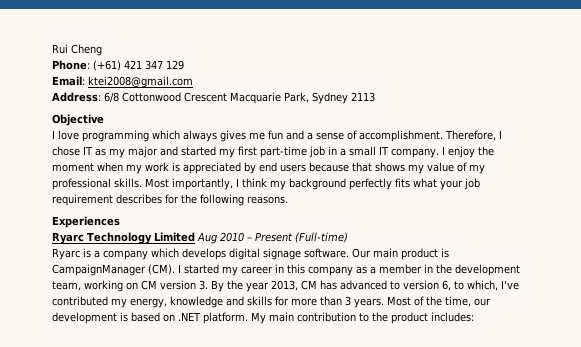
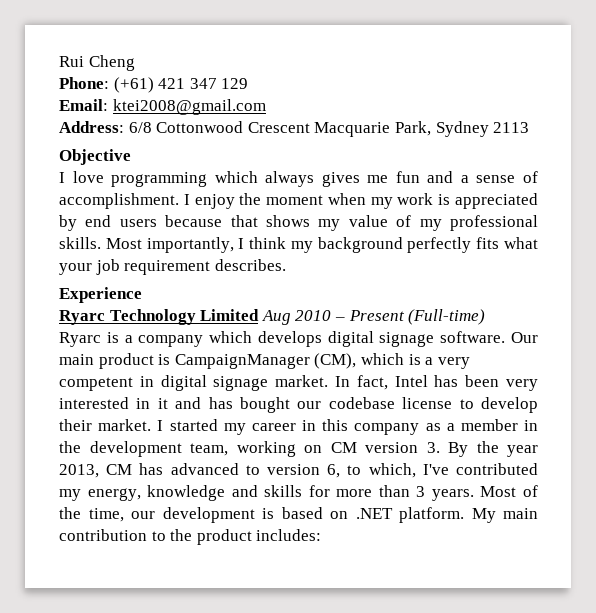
- Therefore, I chose IT as my major and started my first part-time job in a small IT company.
- Most importantly, I think my background perfectly fits what your job requirement describes for the following reasons.
- Experiences
+ Most importantly, I think my background perfectly fits what your job requirement describes.
+ Experience
- Our main product is CampaignManager (CM). I started my career in this company as a member in the development team, working on CM version 3. By the year 2013, CM has advanced to version 6, to which, I've contributed my energy, knowledge and skills for more than 3 years.
+ Our main product is CampaignManager (CM), which is a very competent in digital signage market. In fact, Intel has been very interested in it and has bought our codebase license to develop their market. I started my career in this company as a member in the development team, working on CM version 3. By the year 2013, CM has advanced to version 6, to which, I've contributed my energy, knowledge and skills for more than 3 years.

